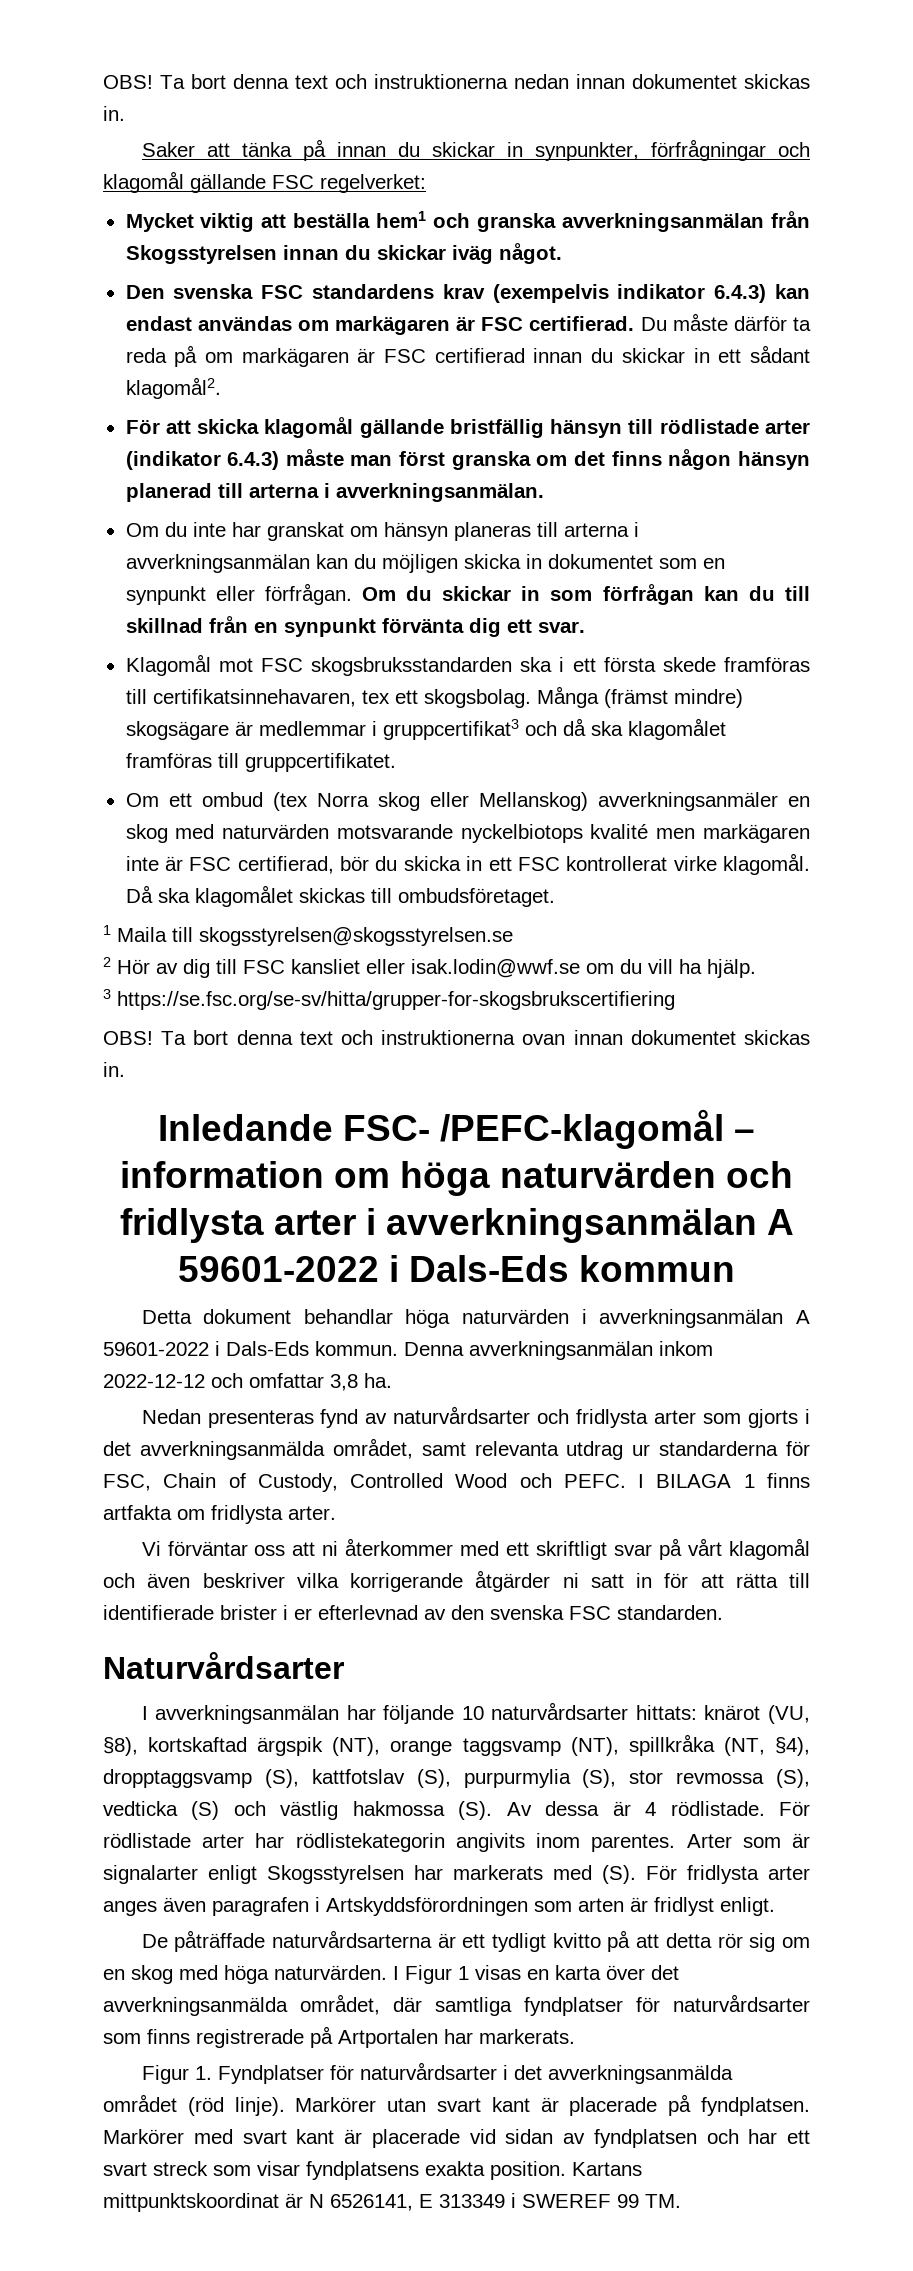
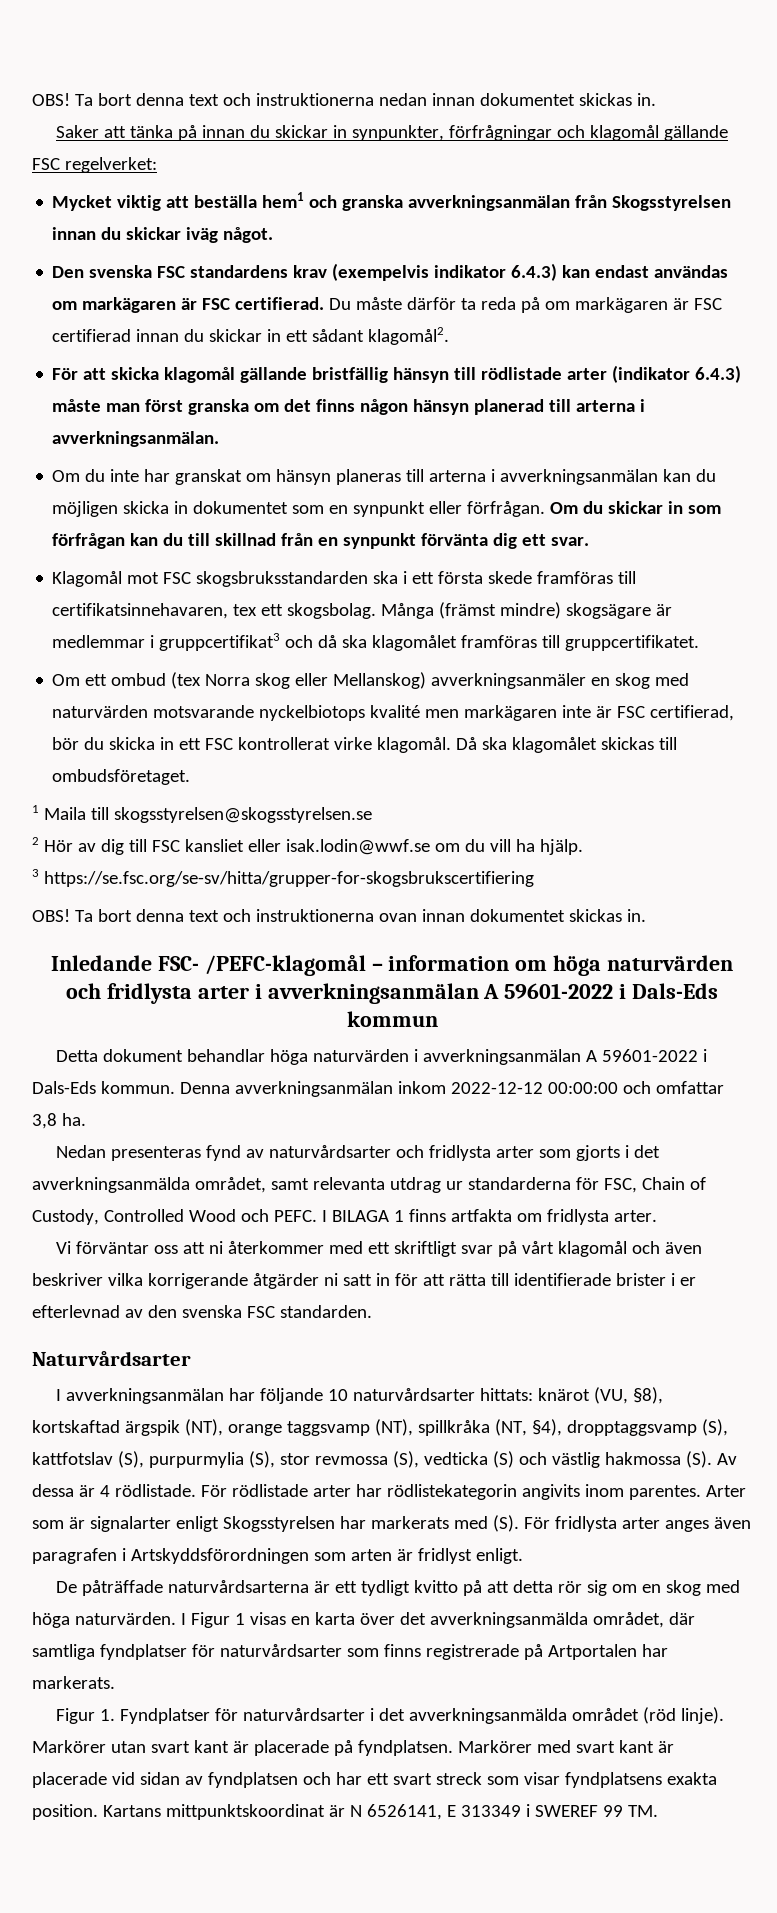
- Denna avverkningsanmälan inkom 2022-12-12 och omfattar 3,8 ha.
+ Denna avverkningsanmälan inkom 2022-12-12 00:00:00 och omfattar 3,8 ha.

